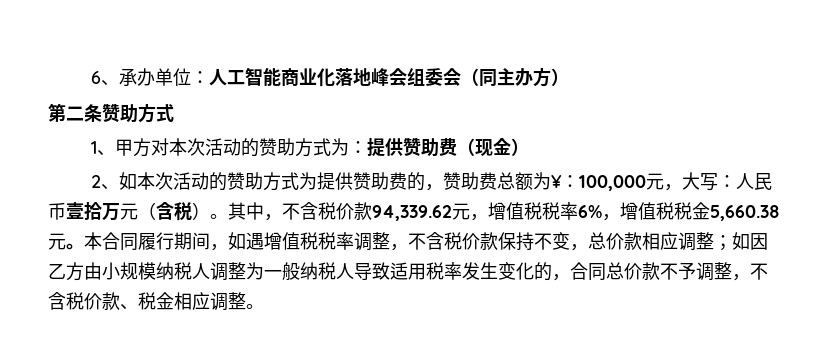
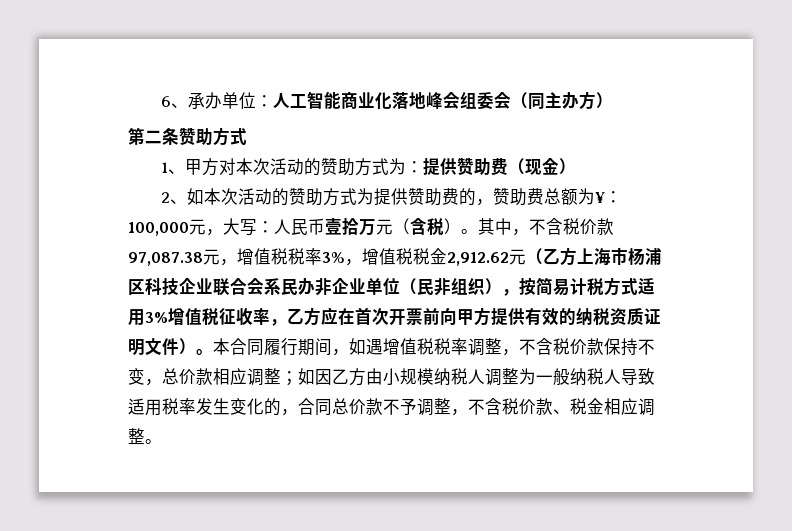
- 其中，不含税价款94,339.62元，增值税税率6%，增值税税金5,660.38元。
+ 其中，不含税价款97,087.38元，增值税税率3%，增值税税金2,912.62元（乙方上海市杨浦区科技企业联合会系民办非企业单位（民非组织），按简易计税方式适用3%增值税征收率，乙方应在首次开票前向甲方提供有效的纳税资质证明文件）。

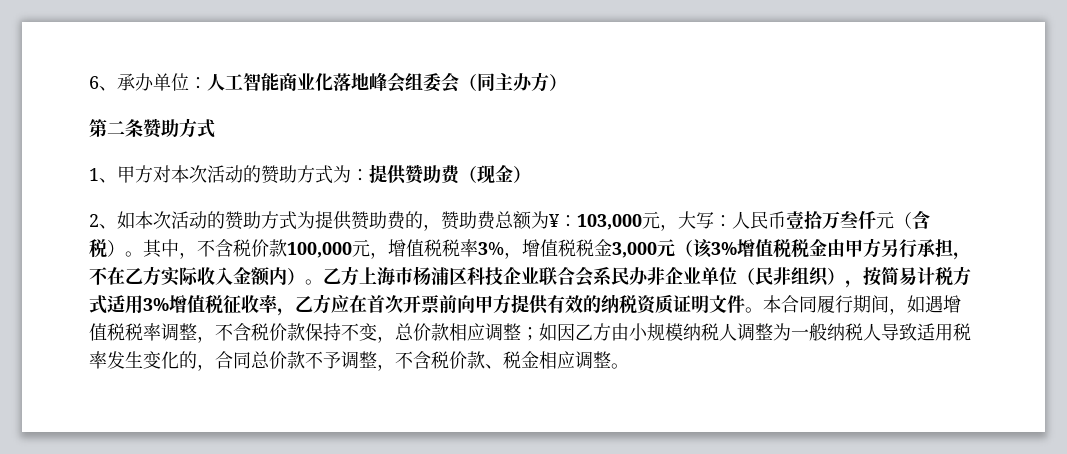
- 2、如本次活动的赞助方式为提供赞助费的，赞助费总额为¥：100,000元，大写：人民币壹拾万元（含税）。
+ 2、如本次活动的赞助方式为提供赞助费的，赞助费总额为¥：103,000元，大写：人民币壹拾万叁仟元（含税）。
- 其中，不含税价款97,087.38元，增值税税率3%，增值税税金2,912.62元（乙方上海市杨浦区科技企业联合会系民办非企业单位（民非组织），按简易计税方式适用3%增值税征收率，乙方应在首次开票前向甲方提供有效的纳税资质证明文件）。
+ 其中，不含税价款100,000元，增值税税率3%，增值税税金3,000元（该3%增值税税金由甲方另行承担，不在乙方实际收入金额内）。乙方上海市杨浦区科技企业联合会系民办非企业单位（民非组织），按简易计税方式适用3%增值税征收率，乙方应在首次开票前向甲方提供有效的纳税资质证明文件。

